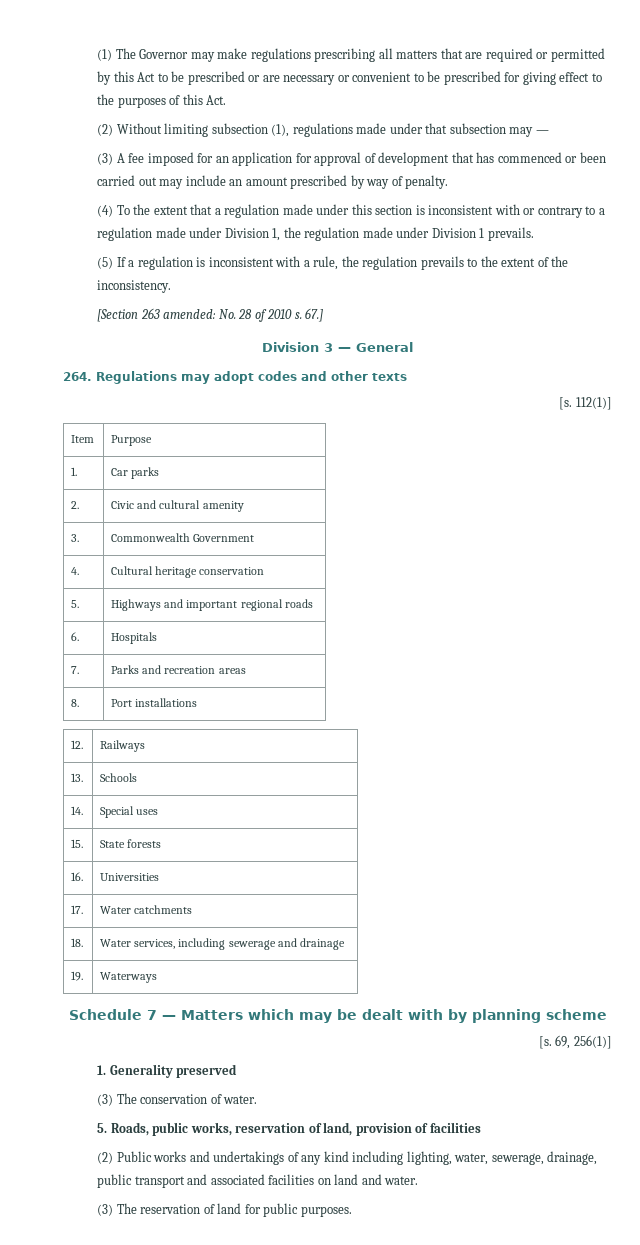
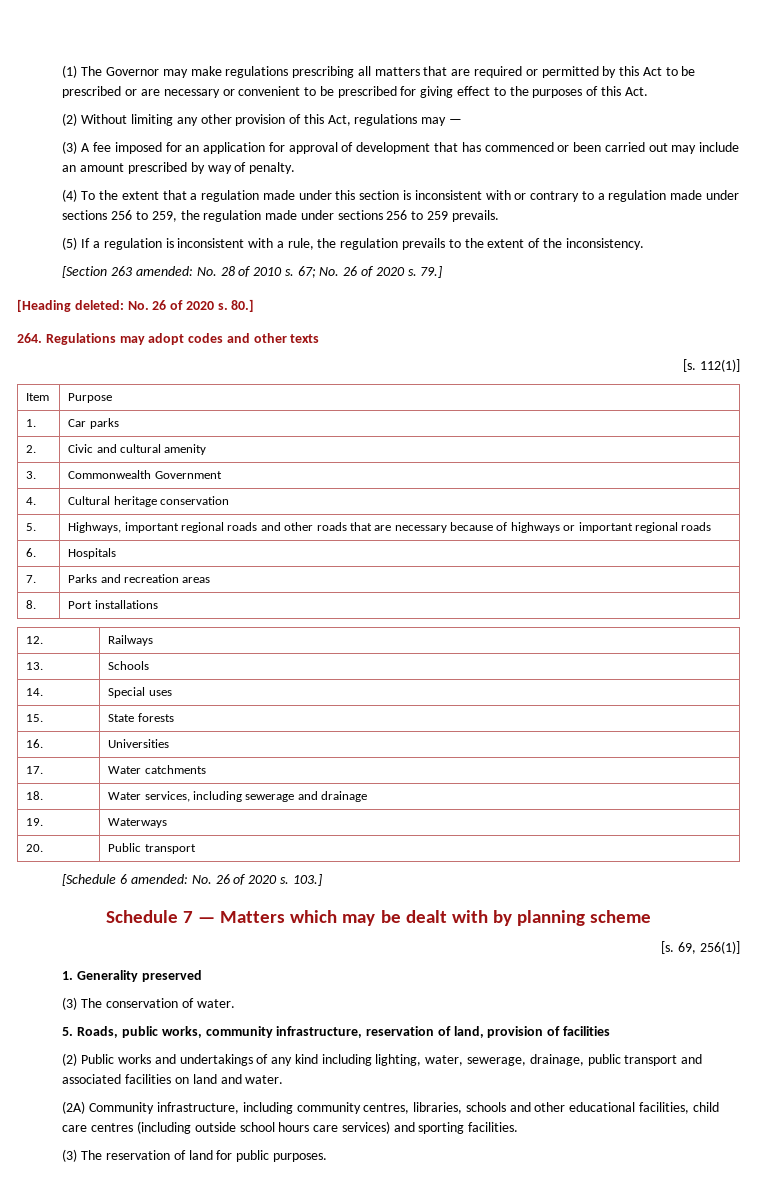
- (2) Without limiting subsection (1), regulations made under that subsection may —
+ (2) Without limiting any other provision of this Act, regulations may —
- (4) To the extent that a regulation made under this section is inconsistent with or contrary to a regulation made under Division 1, the regulation made under Division 1 prevails.
+ (4) To the extent that a regulation made under this section is inconsistent with or contrary to a regulation made under sections 256 to 259, the regulation made under sections 256 to 259 prevails.
- 67.]
- Division 3 — General
+ 67; No. 26 of 2020 s. 79.]
+ [Heading deleted: No. 26 of 2020 s. 80.]
- 5. | Highways and important regional roads
+ 5. | Highways, important regional roads and other roads that are necessary because of highways or important regional roads
+ 20. | Public transport
+ [Schedule 6 amended: No. 26 of 2020 s. 103.]
- 5. Roads, public works, reservation of land, provision of facilities
+ 5. Roads, public works, community infrastructure, reservation of land, provision of facilities
+ (2A) Community infrastructure, including community centres, libraries, schools and other educational facilities, child care centres (including outside school hours care services) and sporting facilities.

